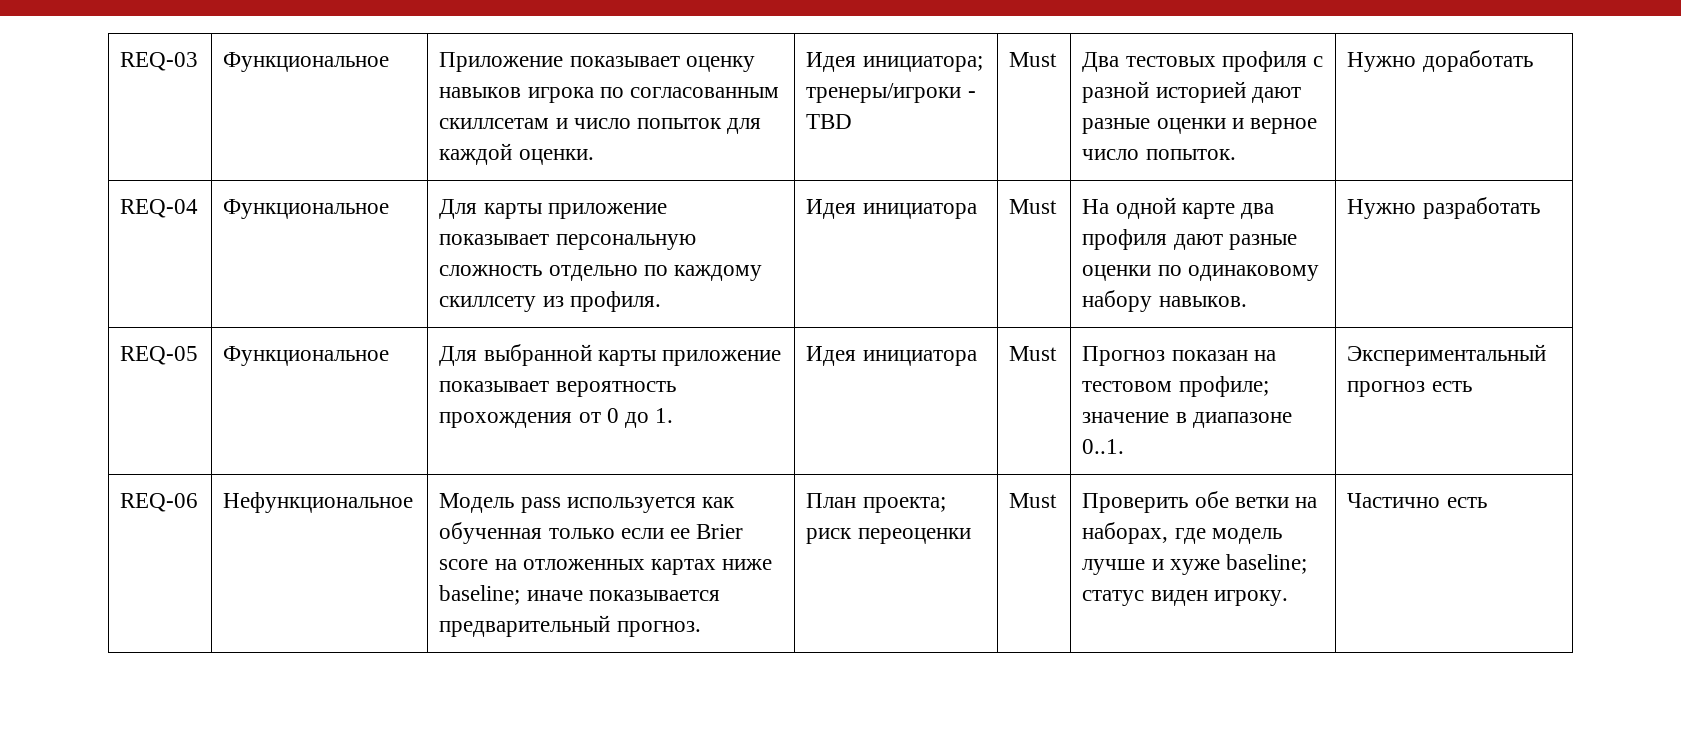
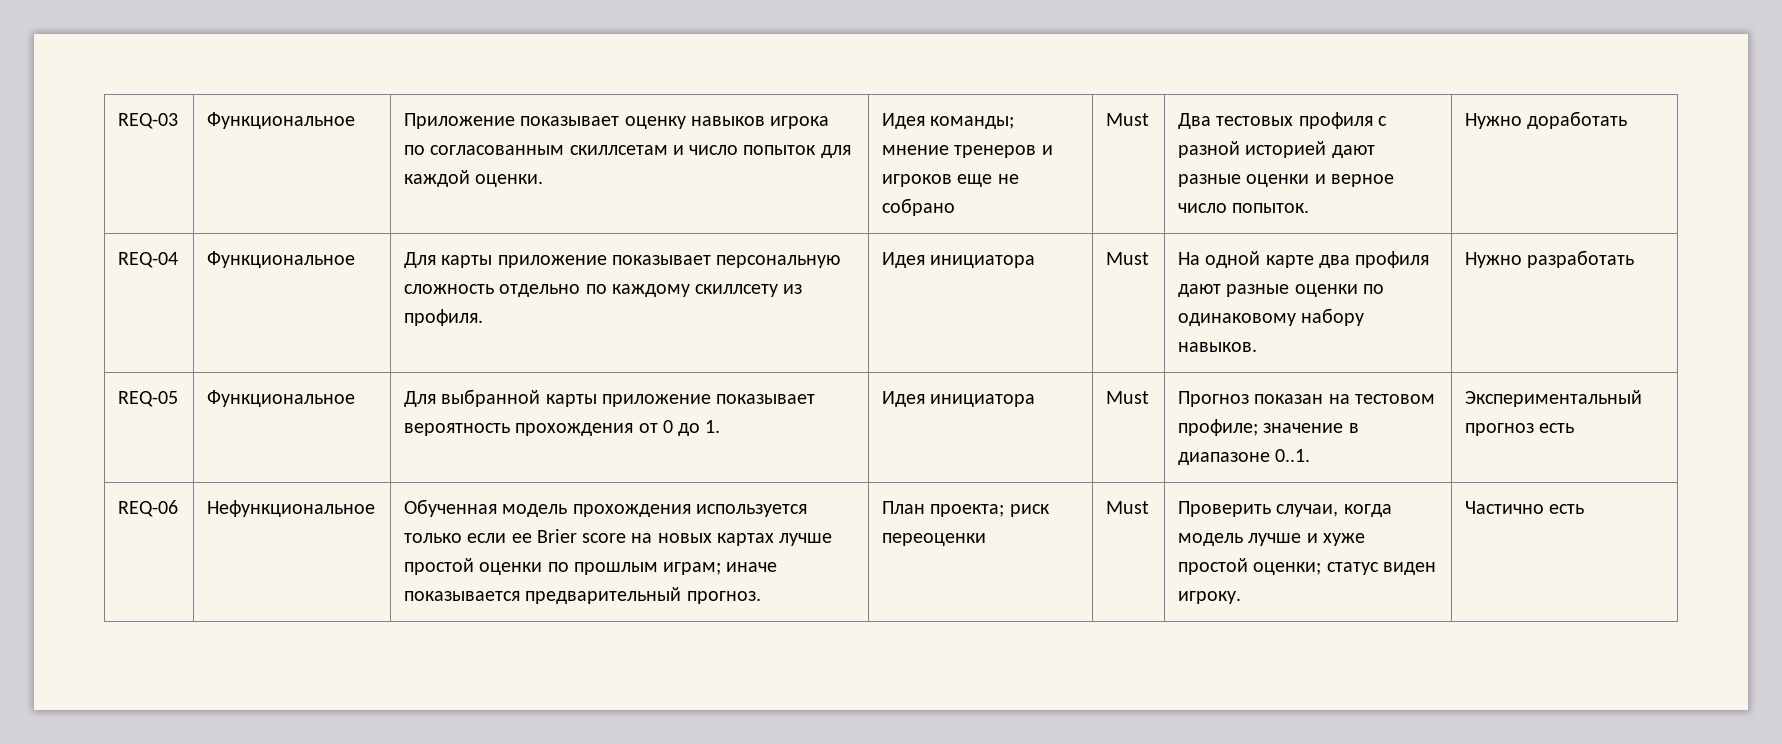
- Идея инициатора; тренеры/игроки - TBD
+ Идея команды; мнение тренеров и игроков еще не собрано
- Модель pass используется как обученная только если ее Brier score на отложенных картах ниже baseline; иначе показывается предварительный прогноз.
+ Обученная модель прохождения используется только если ее Brier score на новых картах лучше простой оценки по прошлым играм; иначе показывается предварительный прогноз.
- Проверить обе ветки на наборах, где модель лучше и хуже baseline; статус виден игроку.
+ Проверить случаи, когда модель лучше и хуже простой оценки; статус виден игроку.

